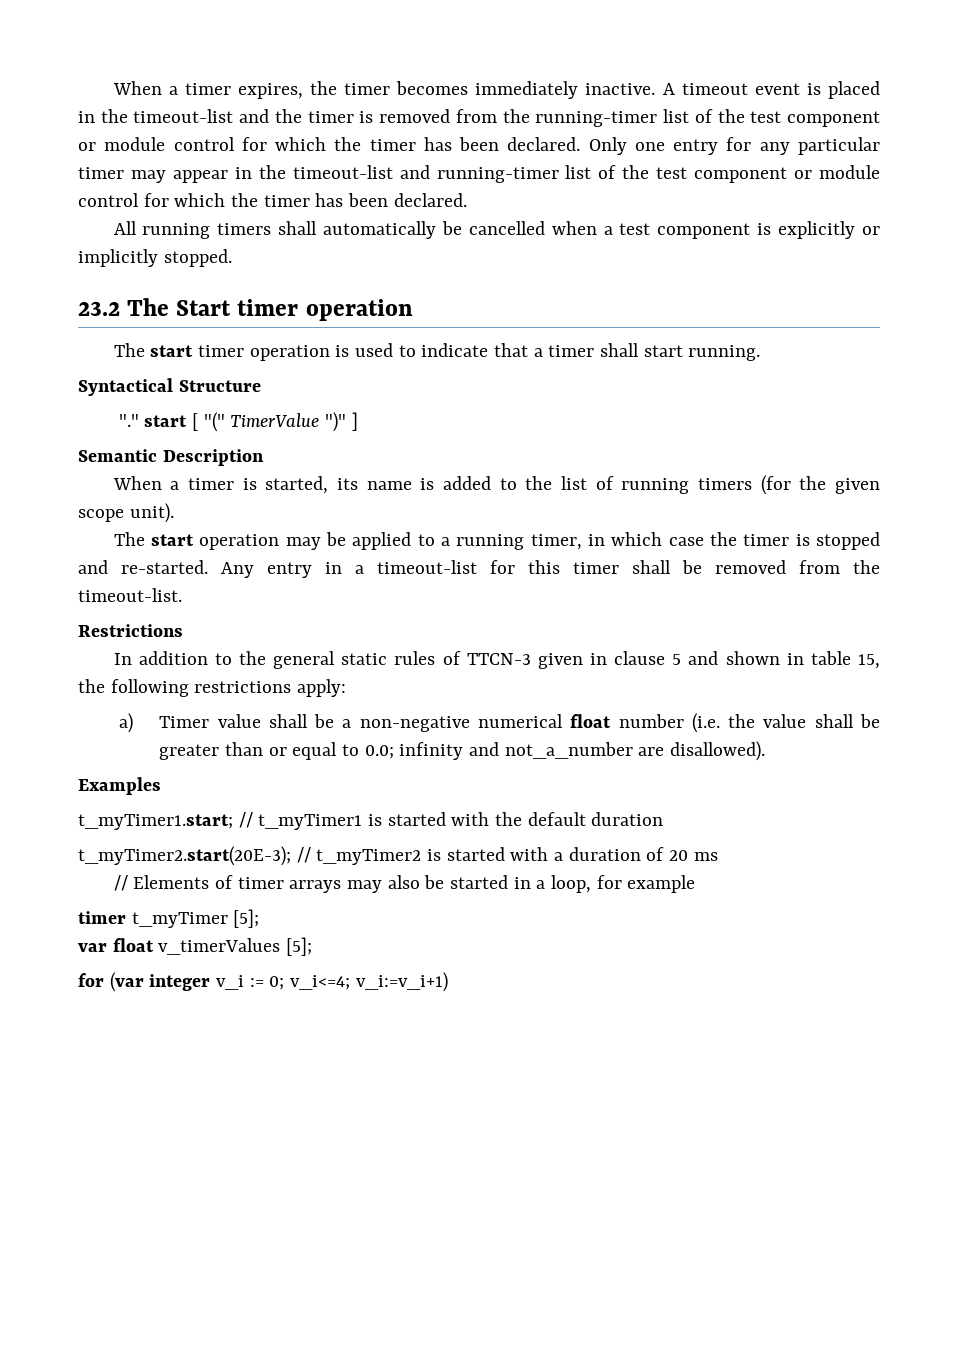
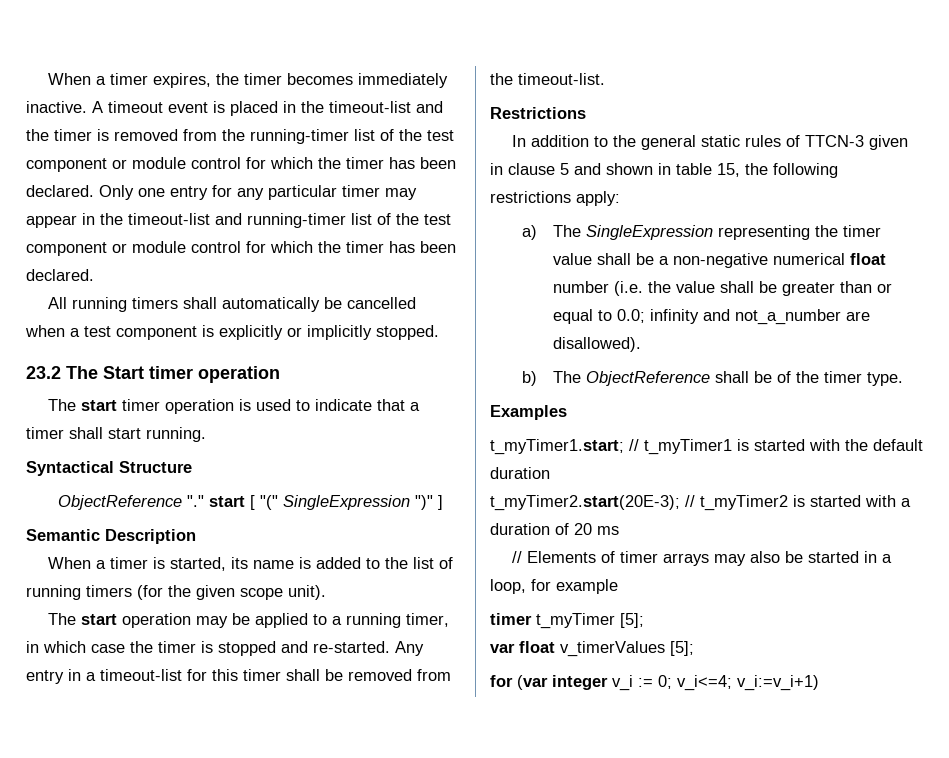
- "." start [ "(" TimerValue ")" ]
+ ObjectReference "." start [ "(" SingleExpression ")" ]
- a) Timer value shall be a non-negative numerical float number (i.e. the value shall be greater than or equal to 0.0; infinity and not_a_number are disallowed).
+ a) The SingleExpression representing the timer value shall be a non-negative numerical float number (i.e. the value shall be greater than or equal to 0.0; infinity and not_a_number are disallowed).
+ b) The ObjectReference shall be of the timer type.

